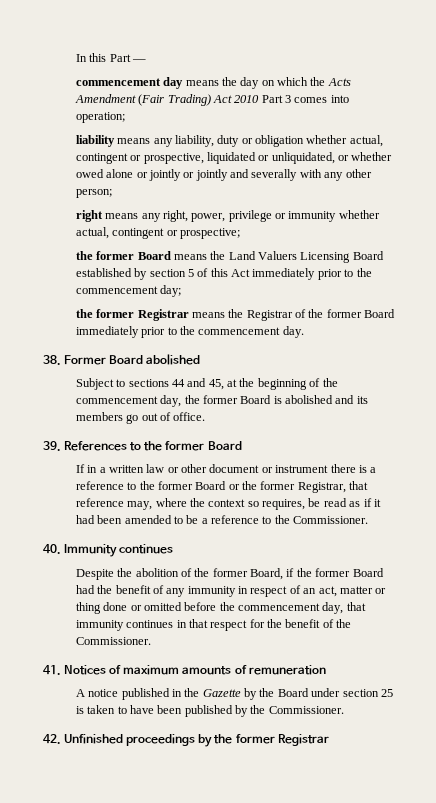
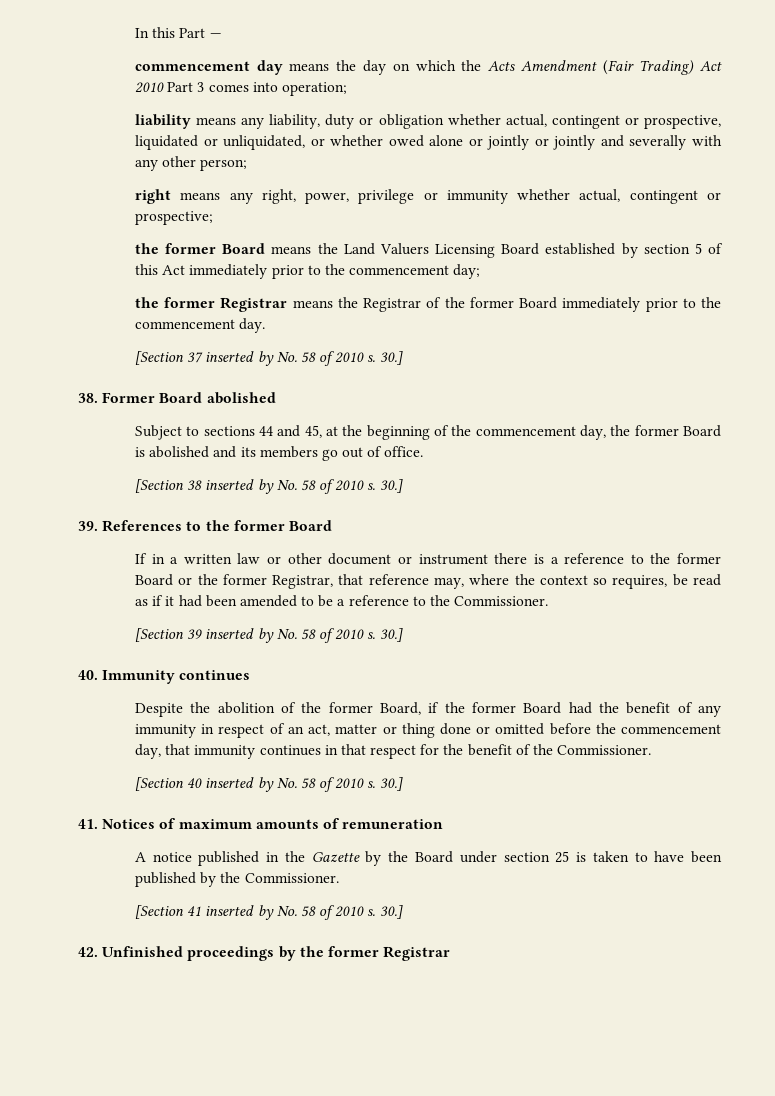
+ [Section 37 inserted by No. 58 of 2010 s. 30.]
+ [Section 38 inserted by No. 58 of 2010 s. 30.]
+ [Section 39 inserted by No. 58 of 2010 s. 30.]
+ [Section 40 inserted by No. 58 of 2010 s. 30.]
+ [Section 41 inserted by No. 58 of 2010 s. 30.]

